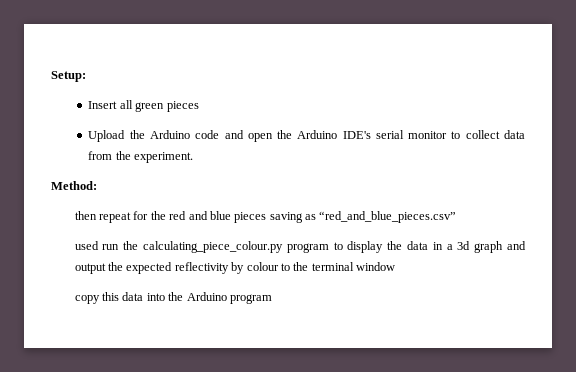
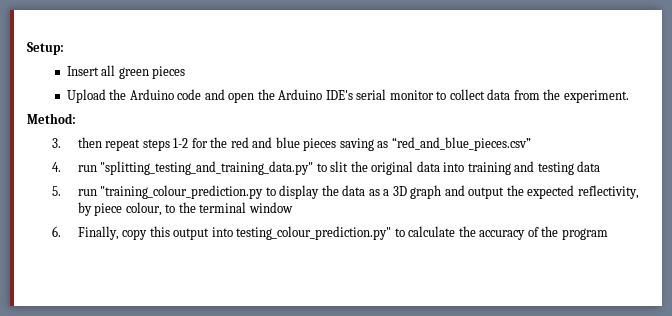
- then repeat for the red and blue pieces saving as “red_and_blue_pieces.csv”
+ 3. then repeat steps 1-2 for the red and blue pieces saving as “red_and_blue_pieces.csv”
- used run the calculating_piece_colour.py program to display the data in a 3d graph and output the expected reflectivity by colour to the terminal window
+ 4. run "splitting_testing_and_training_data.py" to slit the original data into training and testing data
+ 5. run "training_colour_prediction.py to display the data as a 3D graph and output the expected reflectivity, by piece colour, to the terminal window
- copy this data into the Arduino program
+ 6. Finally, copy this output into testing_colour_prediction.py" to calculate the accuracy of the program

